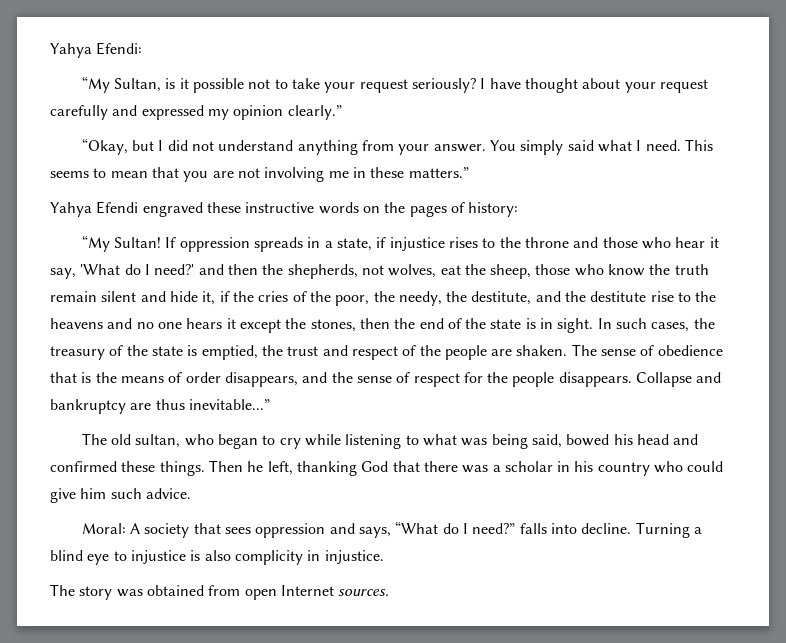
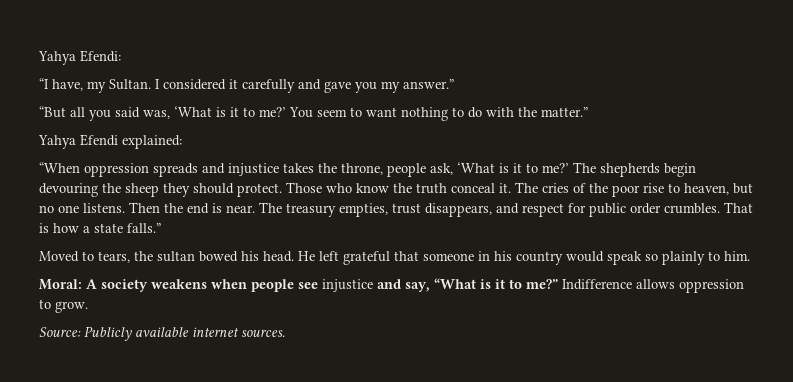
- “My Sultan, is it possible not to take your request seriously? I have thought about your request carefully and expressed my opinion clearly.”
- “Okay, but I did not understand anything from your answer. You simply said what I need. This seems to mean that you are not involving me in these matters.”
- Yahya Efendi engraved these instructive words on the pages of history:
- “My Sultan! If oppression spreads in a state, if injustice rises to the throne and those who hear it say, 'What do I need?' and then the shepherds, not wolves, eat the sheep, those who know the truth remain silent and hide it, if the cries of the poor, the needy, the destitute, and the destitute rise to the heavens and no one hears it except the stones, then the end of the state is in sight. In such cases, the treasury of the state is emptied, the trust and respect of the people are shaken. The sense of obedience that is the means of order disappears, and the sense of respect for the people disappears. Collapse and bankruptcy are thus inevitable...”
- The old sultan, who began to cry while listening to what was being said, bowed his head and confirmed these things. Then he left, thanking God that there was a scholar in his country who could give him such advice.
- Moral: A society that sees oppression and says, “What do I need?” falls into decline. Turning a blind eye to injustice is also complicity in injustice.
- The story was obtained from open Internet sources.
+ “I have, my Sultan. I considered it carefully and gave you my answer.”
+ “But all you said was, ‘What is it to me?’ You seem to want nothing to do with the matter.”
+ Yahya Efendi explained:
+ “When oppression spreads and injustice takes the throne, people ask, ‘What is it to me?’ The shepherds begin devouring the sheep they should protect. Those who know the truth conceal it. The cries of the poor rise to heaven, but no one listens. Then the end is near. The treasury empties, trust disappears, and respect for public order crumbles. That is how a state falls.”
+ Moved to tears, the sultan bowed his head. He left grateful that someone in his country would speak so plainly to him.
+ Moral: A society weakens when people see injustice and say, “What is it to me?” Indifference allows oppression to grow.
+ Source: Publicly available internet sources.

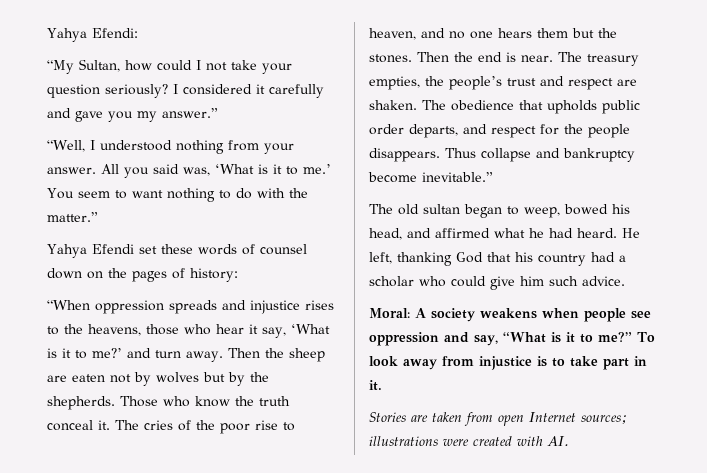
- “I have, my Sultan.
+ “My Sultan, how could I not take your question seriously?
- “But all you said was, ‘What is it to me?’
+ “Well, I understood nothing from your answer. All you said was, ‘What is it to me.’
- Yahya Efendi explained:
+ Yahya Efendi set these words of counsel down on the pages of history:
- “When oppression spreads and injustice takes the throne, people ask, ‘What is it to me?’ The shepherds begin devouring the sheep they should protect.
+ “When oppression spreads and injustice rises to the heavens, those who hear it say, ‘What is it to me?’ and turn away. Then the sheep are eaten not by wolves but by the shepherds.
- The cries of the poor rise to heaven, but no one listens.
+ The cries of the poor rise to heaven, and no one hears them but the stones.
- The treasury empties, trust disappears, and respect for public order crumbles. That is how a state falls.”
- Moved to tears, the sultan bowed his head. He left grateful that someone in his country would speak so plainly to him.
+ The treasury empties, the people’s trust and respect are shaken. The obedience that upholds public order departs, and respect for the people disappears. Thus collapse and bankruptcy become inevitable.”
+ The old sultan began to weep, bowed his head, and affirmed what he had heard. He left, thanking God that his country had a scholar who could give him such advice.
- Moral: A society weakens when people see injustice and say, “What is it to me?”
+ Moral: A society weakens when people see oppression and say, “What is it to me?”
- Indifference allows oppression to grow.
- Source: Publicly available internet sources.
+ To look away from injustice is to take part in it.
+ Stories are taken from open Internet sources; illustrations were created with AI.

